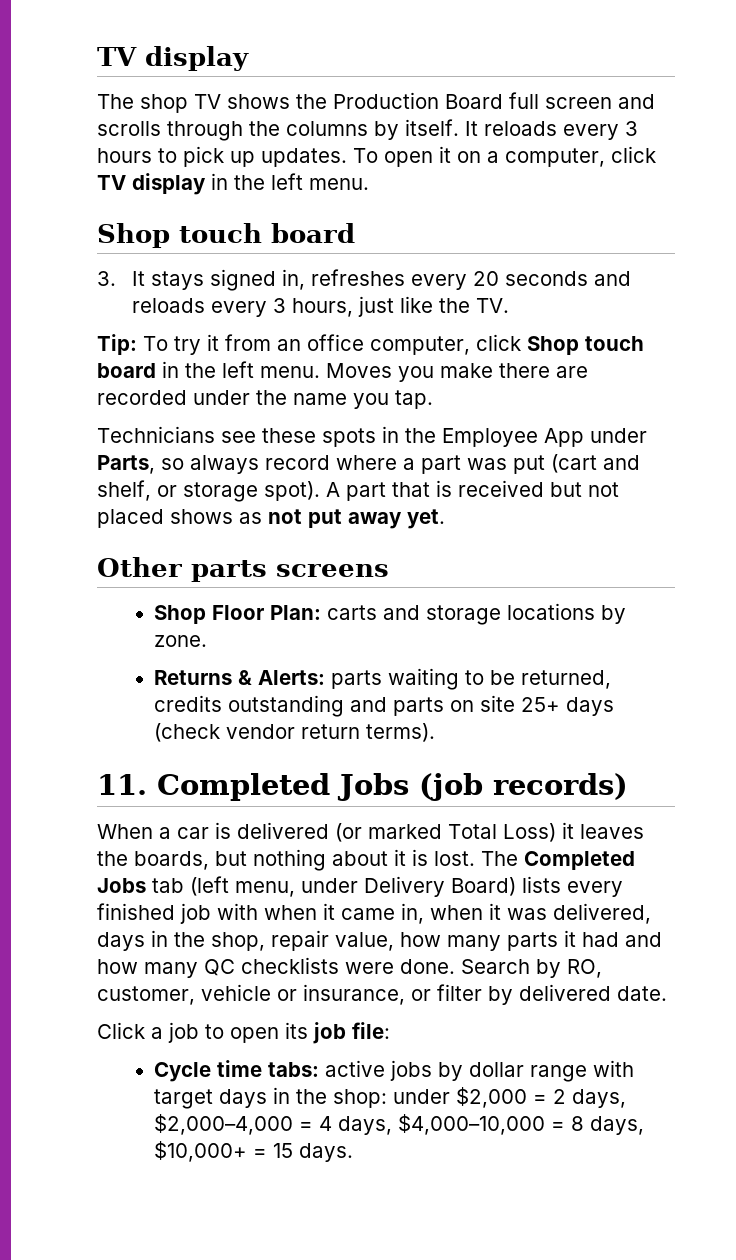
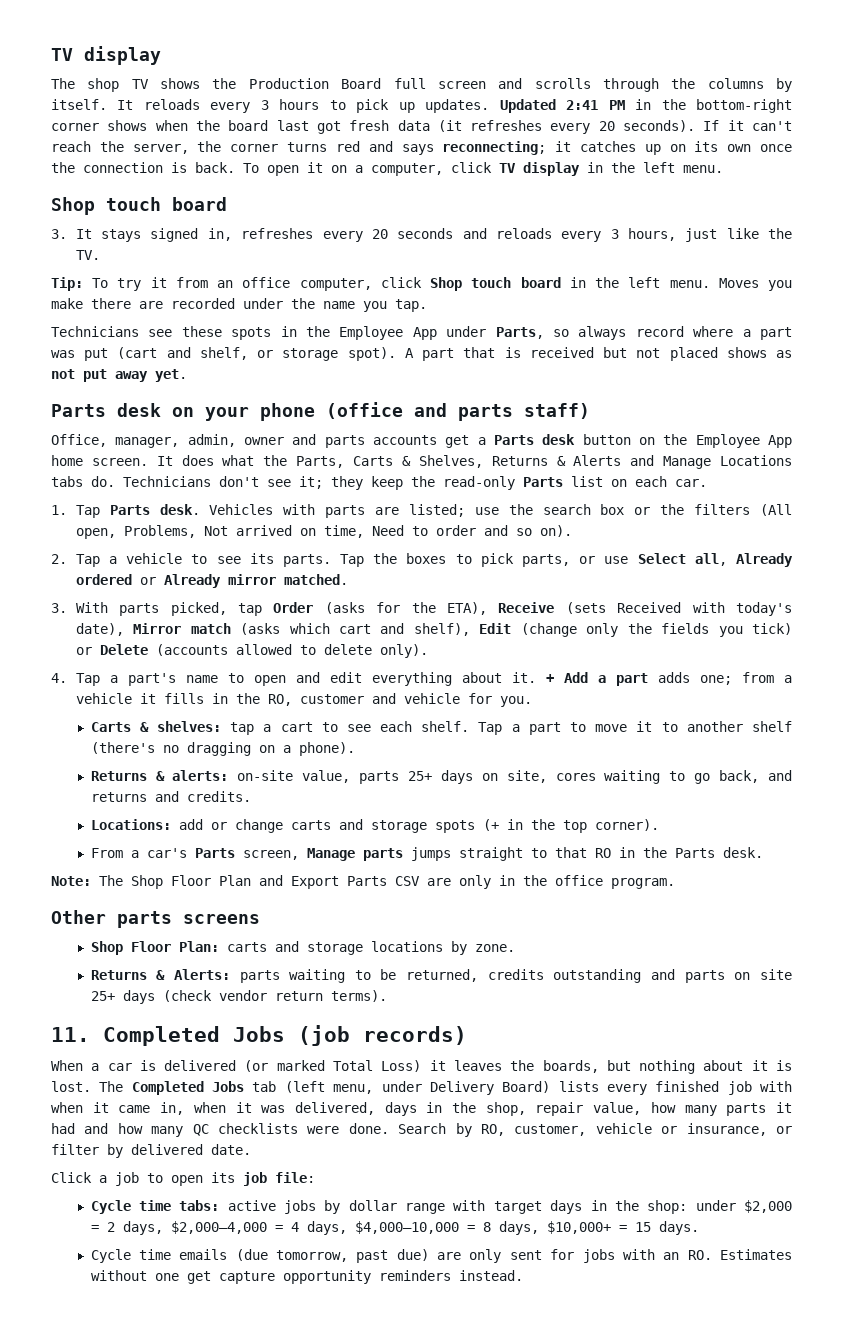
+ Updated 2:41 PM in the bottom-right corner shows when the board last got fresh data (it refreshes every 20 seconds). If it can't reach the server, the corner turns red and says reconnecting; it catches up on its own once the connection is back.
+ Parts desk on your phone (office and parts staff)
+ Office, manager, admin, owner and parts accounts get a Parts desk button on the Employee App home screen. It does what the Parts, Carts & Shelves, Returns & Alerts and Manage Locations tabs do. Technicians don't see it; they keep the read-only Parts list on each car.
+ 1. Tap Parts desk. Vehicles with parts are listed; use the search box or the filters (All open, Problems, Not arrived on time, Need to order and so on).
+ 2. Tap a vehicle to see its parts. Tap the boxes to pick parts, or use Select all, Already ordered or Already mirror matched.
+ 3. With parts picked, tap Order (asks for the ETA), Receive (sets Received with today's date), Mirror match (asks which cart and shelf), Edit (change only the fields you tick) or Delete (accounts allowed to delete only).
+ 4. Tap a part's name to open and edit everything about it. + Add a part adds one; from a vehicle it fills in the RO, customer and vehicle for you.
+ Carts & shelves: tap a cart to see each shelf. Tap a part to move it to another shelf (there's no dragging on a phone).
+ Returns & alerts: on-site value, parts 25+ days on site, cores waiting to go back, and returns and credits.
+ Locations: add or change carts and storage spots (+ in the top corner).
+ From a car's Parts screen, Manage parts jumps straight to that RO in the Parts desk.
+ Note: The Shop Floor Plan and Export Parts CSV are only in the office program.
+ Cycle time emails (due tomorrow, past due) are only sent for jobs with an RO. Estimates without one get capture opportunity reminders instead.

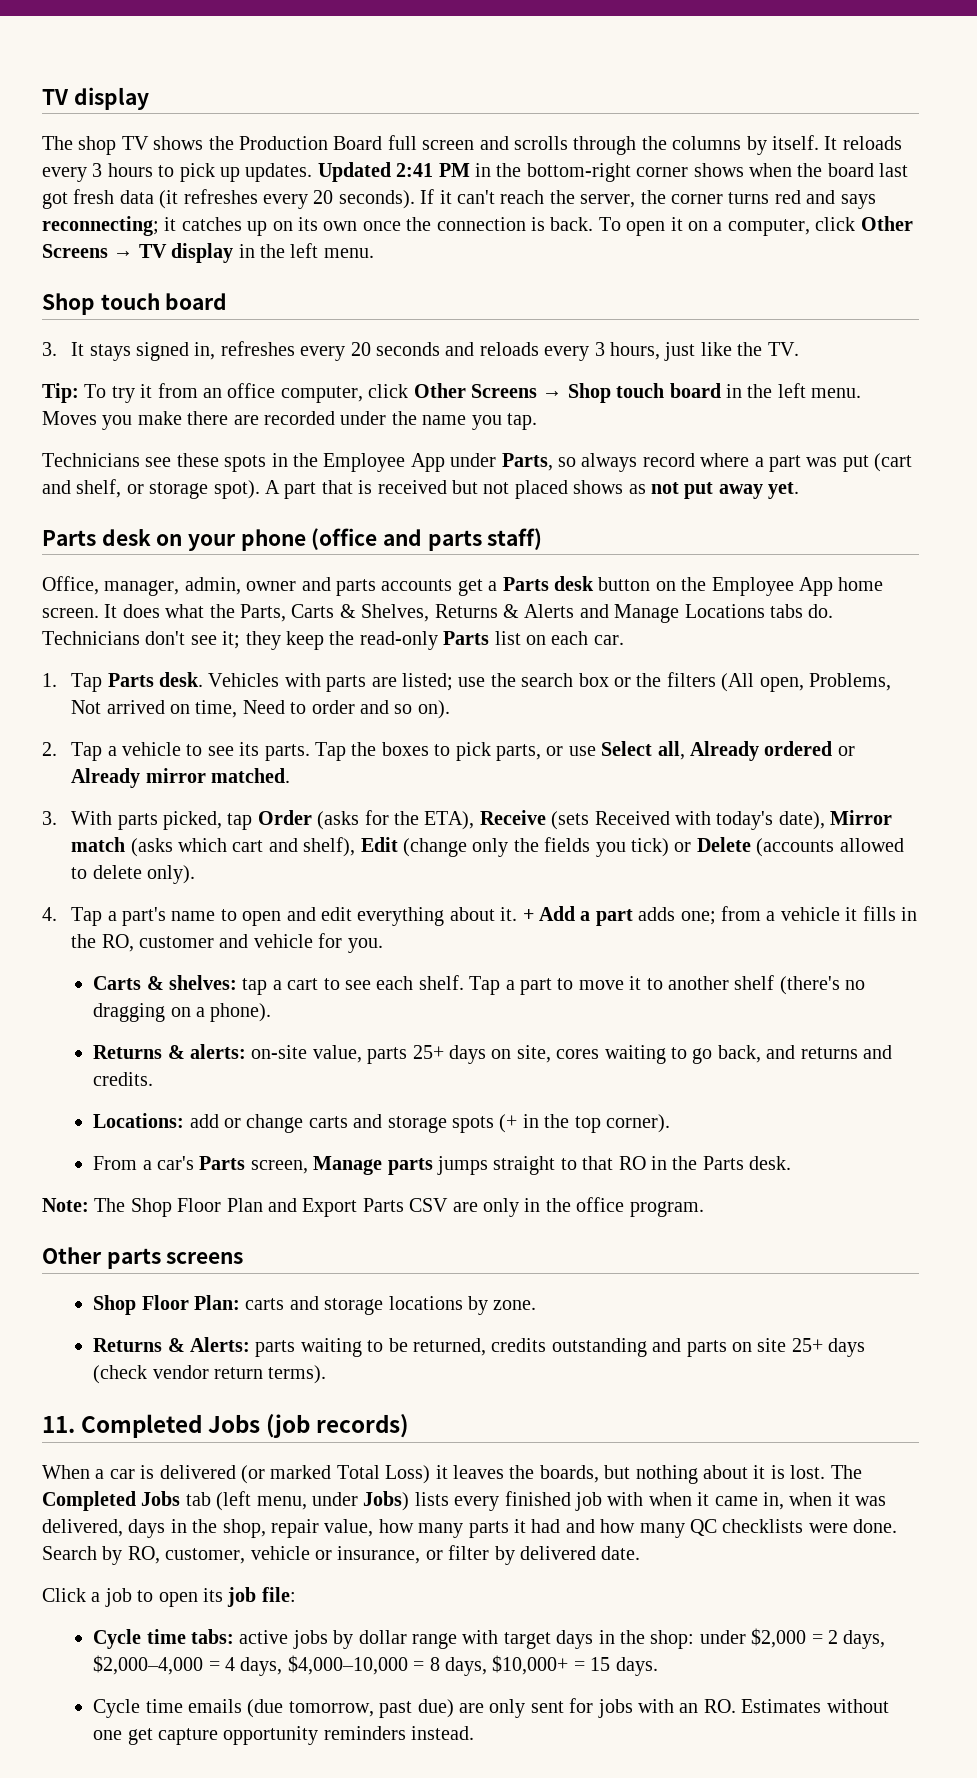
- To open it on a computer, click TV display in the left menu.
+ To open it on a computer, click Other Screens → TV display in the left menu.
- Tip: To try it from an office computer, click Shop touch board in the left menu.
+ Tip: To try it from an office computer, click Other Screens → Shop touch board in the left menu.
- The Completed Jobs tab (left menu, under Delivery Board) lists every finished job with when it came in, when it was delivered, days in the shop, repair value, how many parts it had and how many QC checklists were done.
+ The Completed Jobs tab (left menu, under Jobs) lists every finished job with when it came in, when it was delivered, days in the shop, repair value, how many parts it had and how many QC checklists were done.

